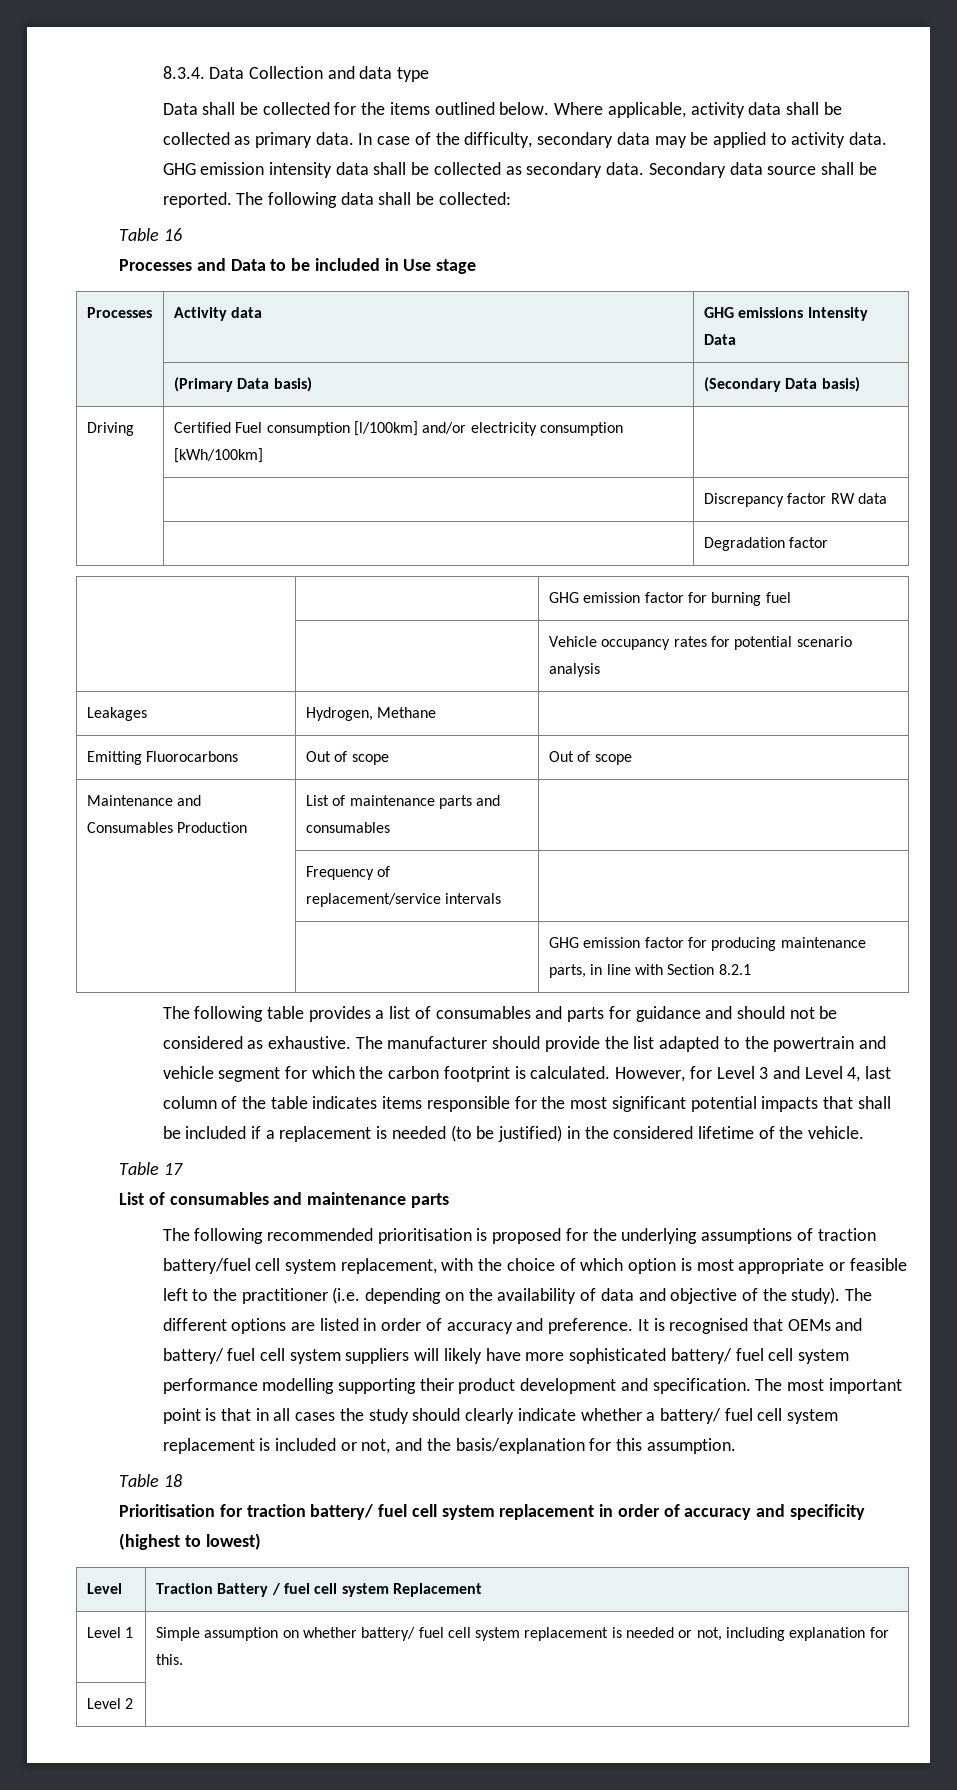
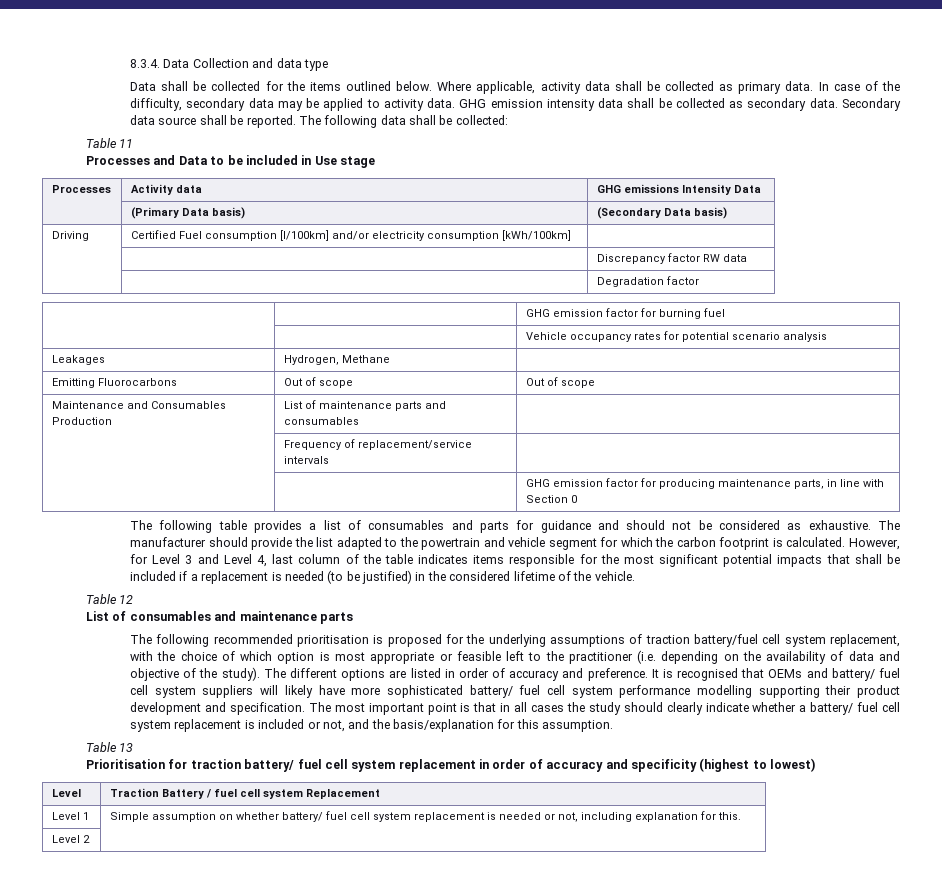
- Table 16
+ Table 11
- | | GHG emission factor for producing maintenance parts, in line with Section 8.2.1
+ | | GHG emission factor for producing maintenance parts, in line with Section 0
- Table 17
+ Table 12
- Table 18
+ Table 13

